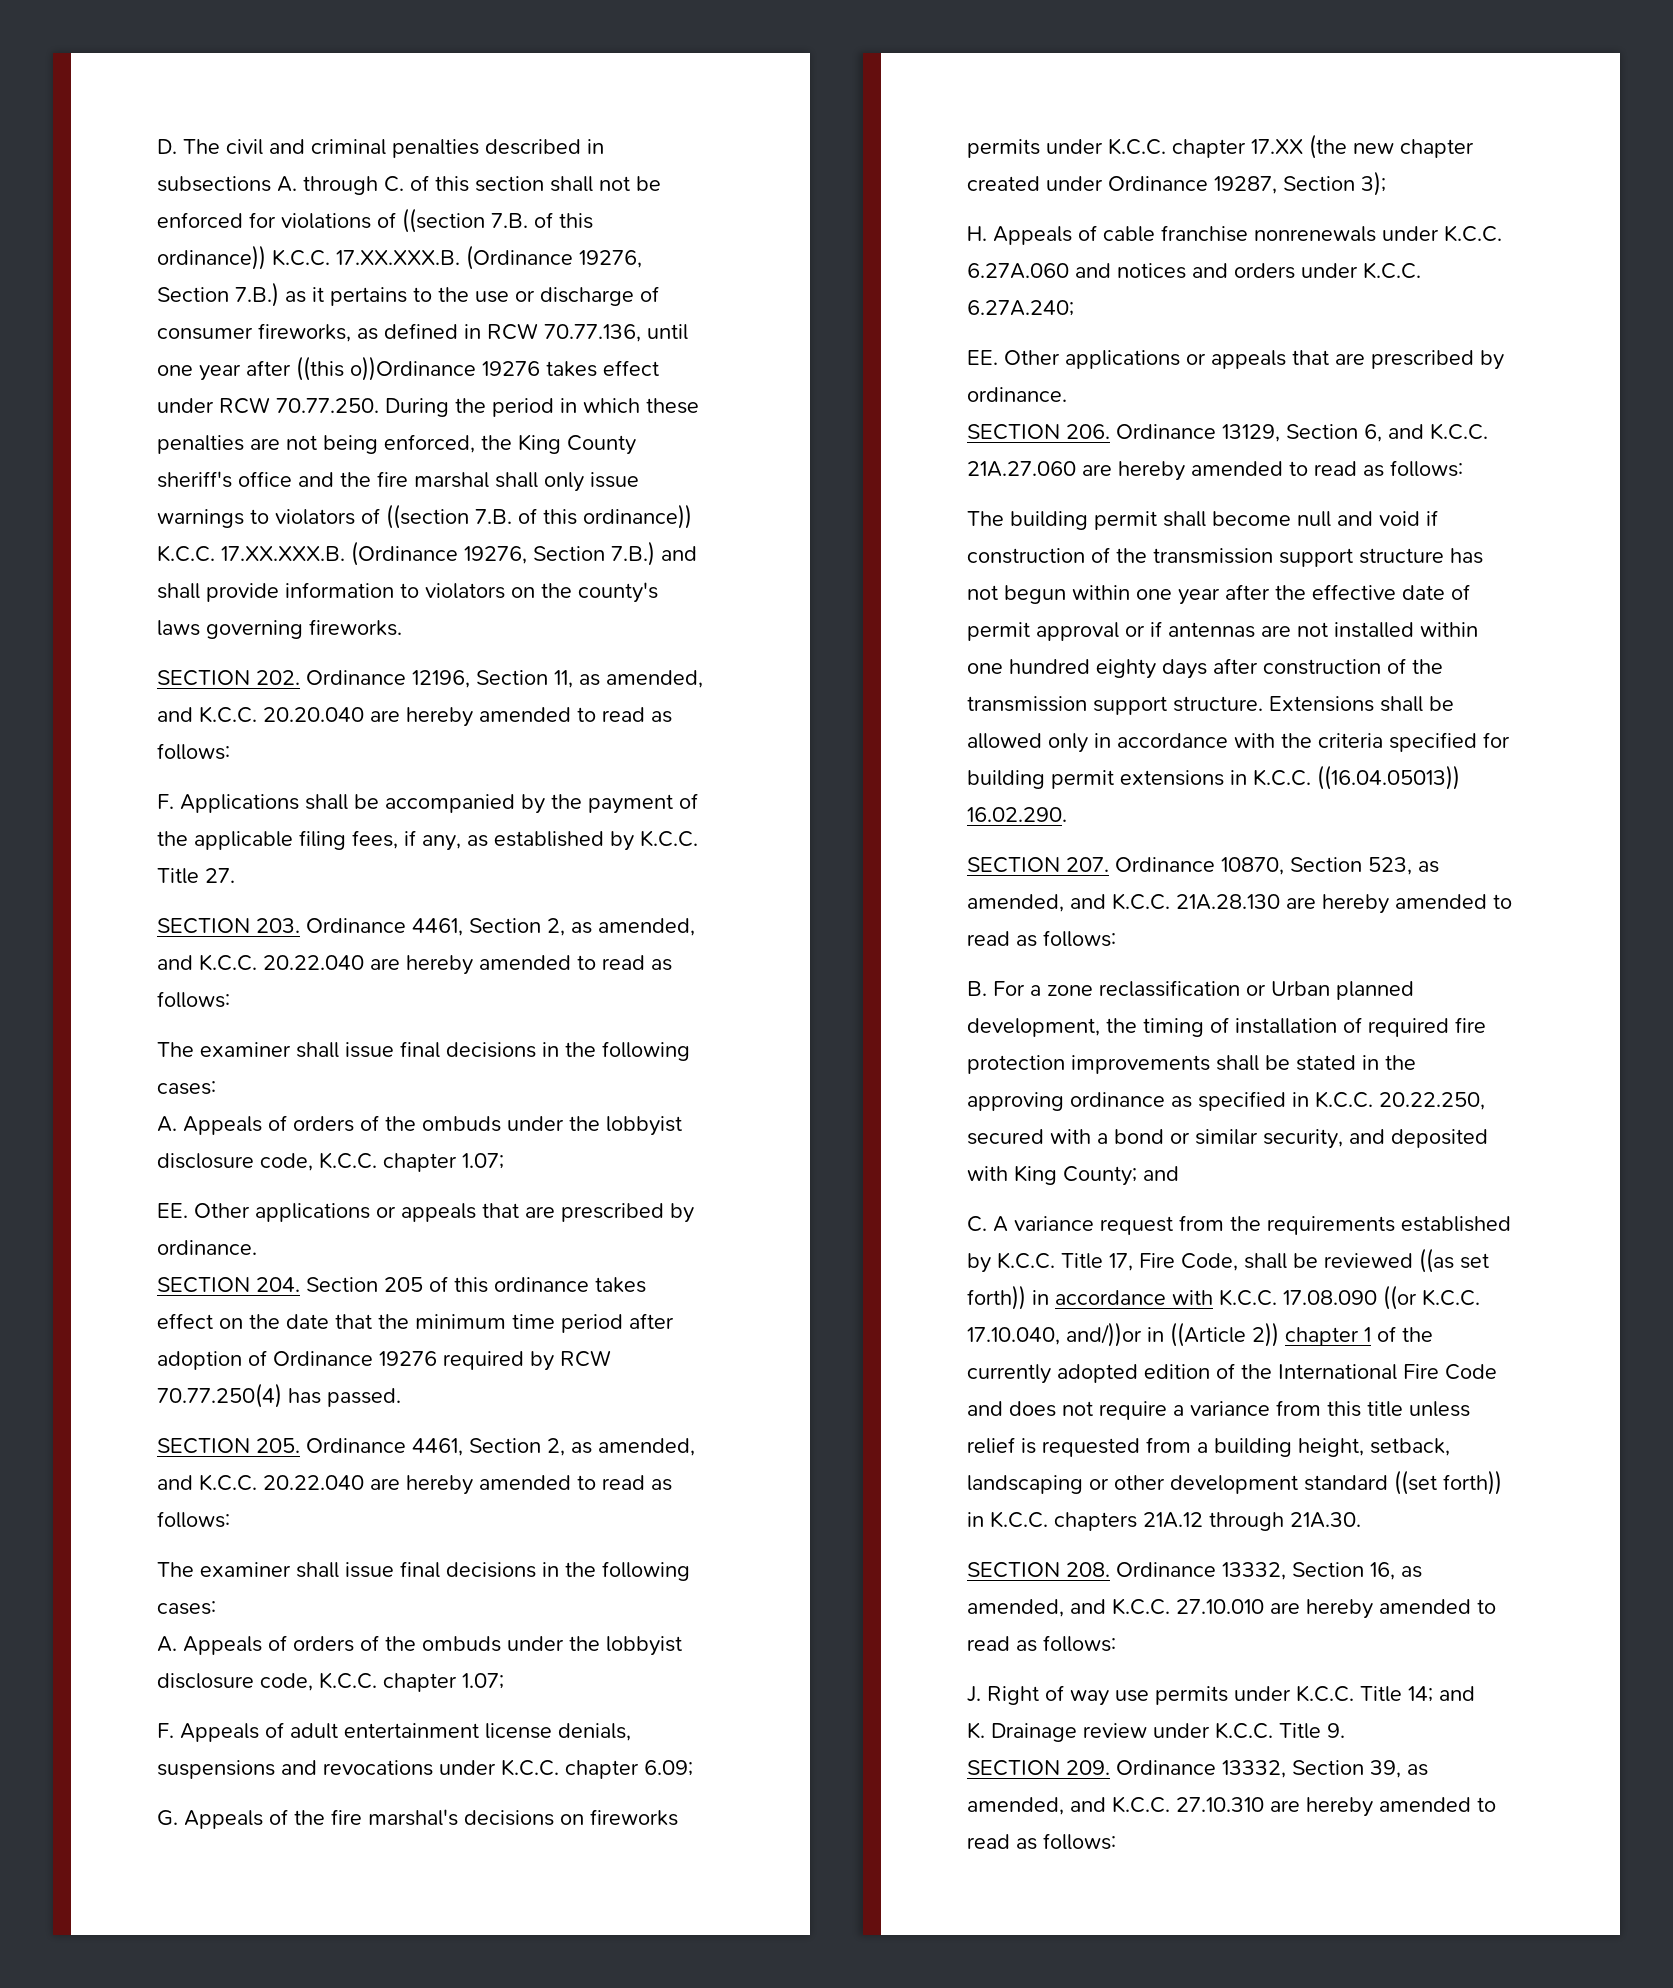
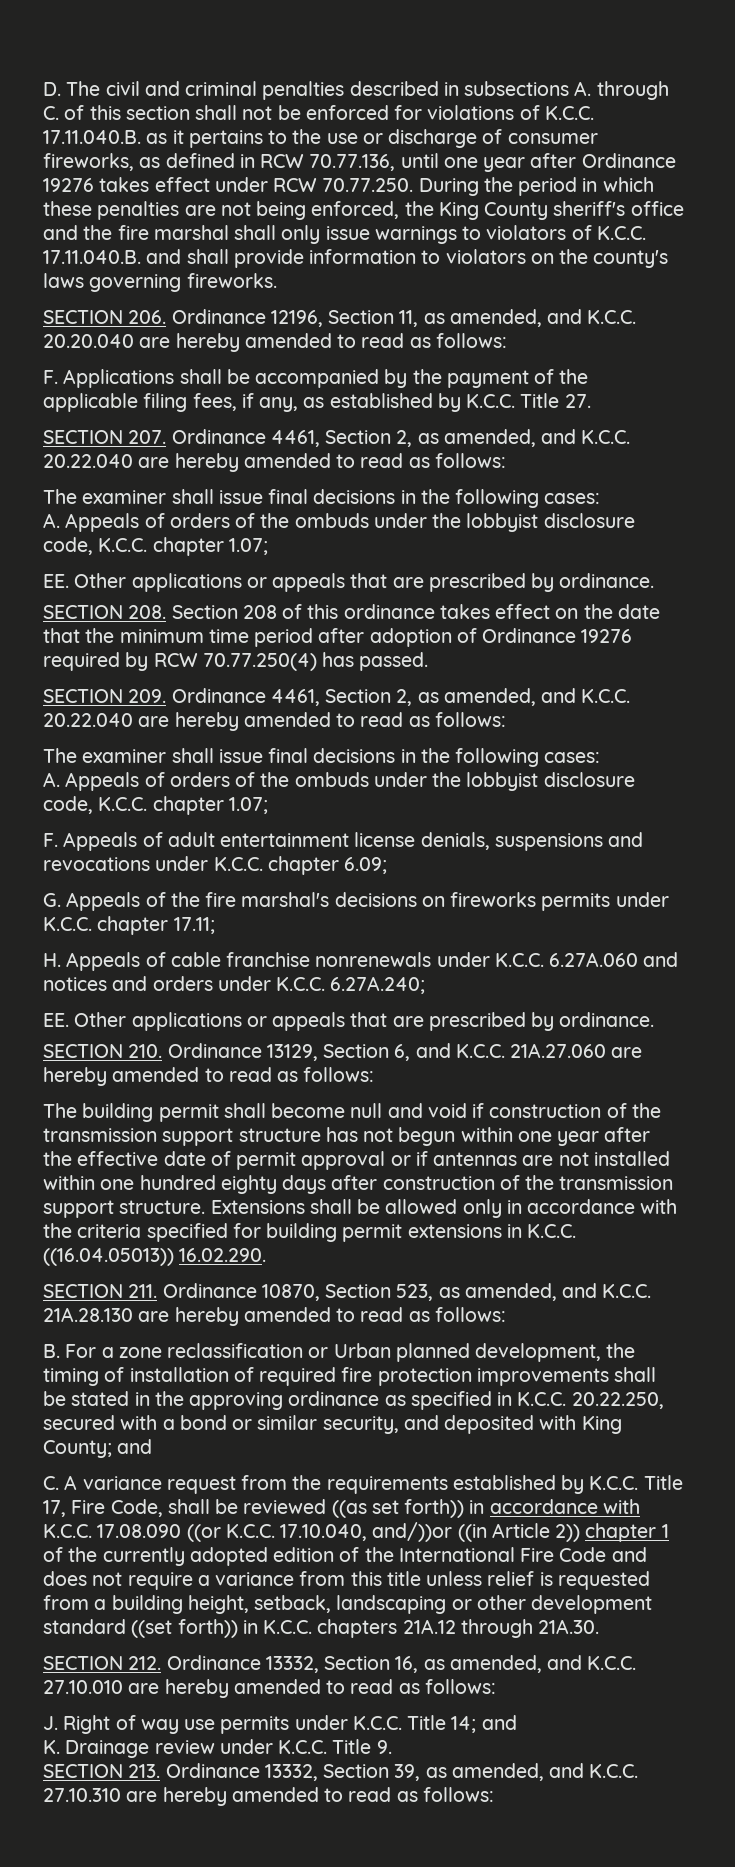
- D. The civil and criminal penalties described in subsections A. through C. of this section shall not be enforced for violations of ((section 7.B. of this ordinance)) K.C.C. 17.XX.XXX.B. (Ordinance 19276, Section 7.B.) as it pertains to the use or discharge of consumer fireworks, as defined in RCW 70.77.136, until one year after ((this o))Ordinance 19276 takes effect under RCW 70.77.250. During the period in which these penalties are not being enforced, the King County sheriff's office and the fire marshal shall only issue warnings to violators of ((section 7.B. of this ordinance)) K.C.C. 17.XX.XXX.B. (Ordinance 19276, Section 7.B.) and shall provide information to violators on the county's laws governing fireworks.
+ D. The civil and criminal penalties described in subsections A. through C. of this section shall not be enforced for violations of K.C.C. 17.11.040.B. as it pertains to the use or discharge of consumer fireworks, as defined in RCW 70.77.136, until one year after Ordinance 19276 takes effect under RCW 70.77.250. During the period in which these penalties are not being enforced, the King County sheriff's office and the fire marshal shall only issue warnings to violators of K.C.C. 17.11.040.B. and shall provide information to violators on the county's laws governing fireworks.
- SECTION 202. Ordinance 12196, Section 11, as amended, and K.C.C. 20.20.040 are hereby amended to read as follows:
+ SECTION 206. Ordinance 12196, Section 11, as amended, and K.C.C. 20.20.040 are hereby amended to read as follows:
- SECTION 203. Ordinance 4461, Section 2, as amended, and K.C.C. 20.22.040 are hereby amended to read as follows:
+ SECTION 207. Ordinance 4461, Section 2, as amended, and K.C.C. 20.22.040 are hereby amended to read as follows:
- SECTION 204. Section 205 of this ordinance takes effect on the date that the minimum time period after adoption of Ordinance 19276 required by RCW 70.77.250(4) has passed.
+ SECTION 208. Section 208 of this ordinance takes effect on the date that the minimum time period after adoption of Ordinance 19276 required by RCW 70.77.250(4) has passed.
- SECTION 205. Ordinance 4461, Section 2, as amended, and K.C.C. 20.22.040 are hereby amended to read as follows:
+ SECTION 209. Ordinance 4461, Section 2, as amended, and K.C.C. 20.22.040 are hereby amended to read as follows:
- G. Appeals of the fire marshal's decisions on fireworks permits under K.C.C. chapter 17.XX (the new chapter created under Ordinance 19287, Section 3);
+ G. Appeals of the fire marshal's decisions on fireworks permits under K.C.C. chapter 17.11;
- SECTION 206. Ordinance 13129, Section 6, and K.C.C. 21A.27.060 are hereby amended to read as follows:
+ SECTION 210. Ordinance 13129, Section 6, and K.C.C. 21A.27.060 are hereby amended to read as follows:
- SECTION 207. Ordinance 10870, Section 523, as amended, and K.C.C. 21A.28.130 are hereby amended to read as follows:
+ SECTION 211. Ordinance 10870, Section 523, as amended, and K.C.C. 21A.28.130 are hereby amended to read as follows:
- C. A variance request from the requirements established by K.C.C. Title 17, Fire Code, shall be reviewed ((as set forth)) in accordance with K.C.C. 17.08.090 ((or K.C.C. 17.10.040, and/))or in ((Article 2)) chapter 1 of the currently adopted edition of the International Fire Code and does not require a variance from this title unless relief is requested from a building height, setback, landscaping or other development standard ((set forth)) in K.C.C. chapters 21A.12 through 21A.30.
+ C. A variance request from the requirements established by K.C.C. Title 17, Fire Code, shall be reviewed ((as set forth)) in accordance with K.C.C. 17.08.090 ((or K.C.C. 17.10.040, and/))or ((in Article 2)) chapter 1 of the currently adopted edition of the International Fire Code and does not require a variance from this title unless relief is requested from a building height, setback, landscaping or other development standard ((set forth)) in K.C.C. chapters 21A.12 through 21A.30.
- SECTION 208. Ordinance 13332, Section 16, as amended, and K.C.C. 27.10.010 are hereby amended to read as follows:
+ SECTION 212. Ordinance 13332, Section 16, as amended, and K.C.C. 27.10.010 are hereby amended to read as follows:
- SECTION 209. Ordinance 13332, Section 39, as amended, and K.C.C. 27.10.310 are hereby amended to read as follows:
+ SECTION 213. Ordinance 13332, Section 39, as amended, and K.C.C. 27.10.310 are hereby amended to read as follows:

